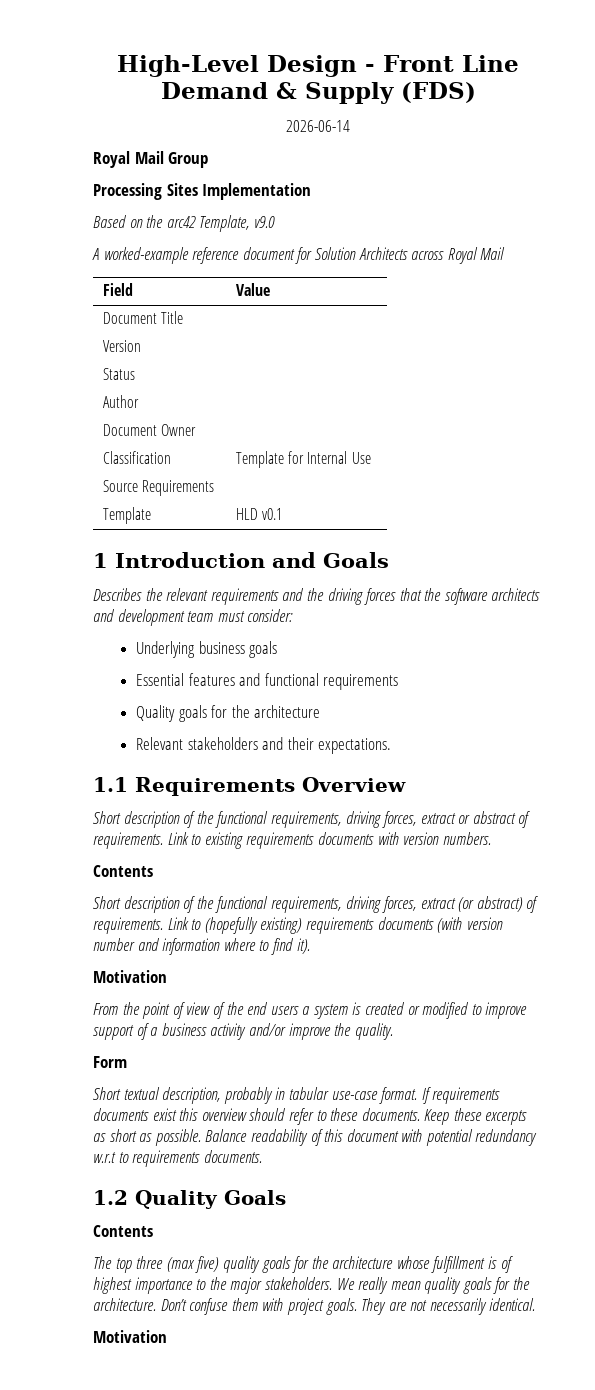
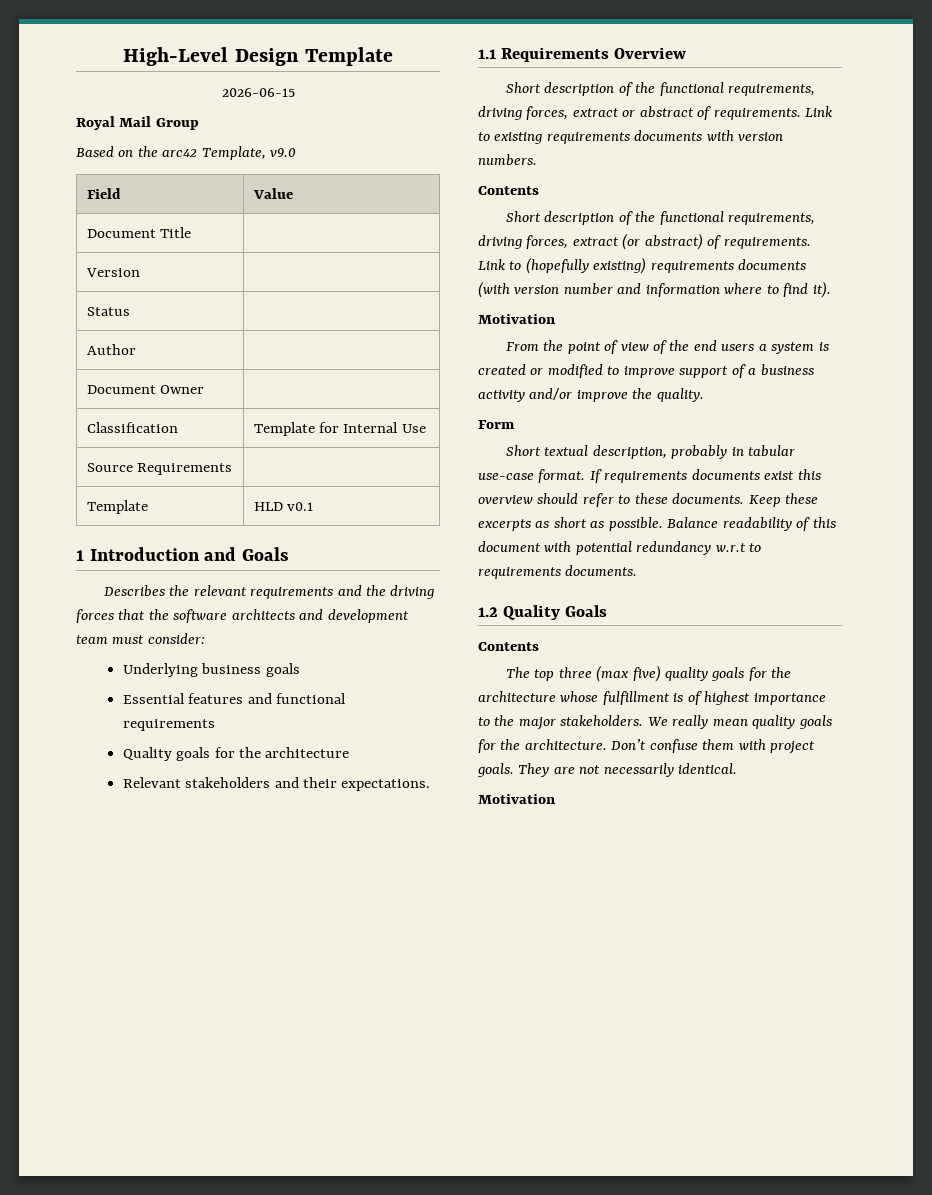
- High-Level Design - Front Line Demand & Supply (FDS)
- 2026-06-14
+ High-Level Design Template
+ 2026-06-15
- Processing Sites Implementation
- A worked-example reference document for Solution Architects across Royal Mail

